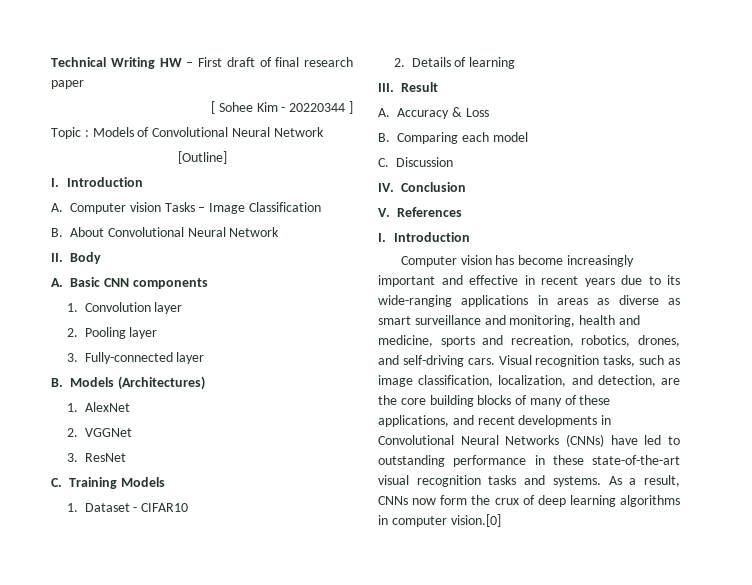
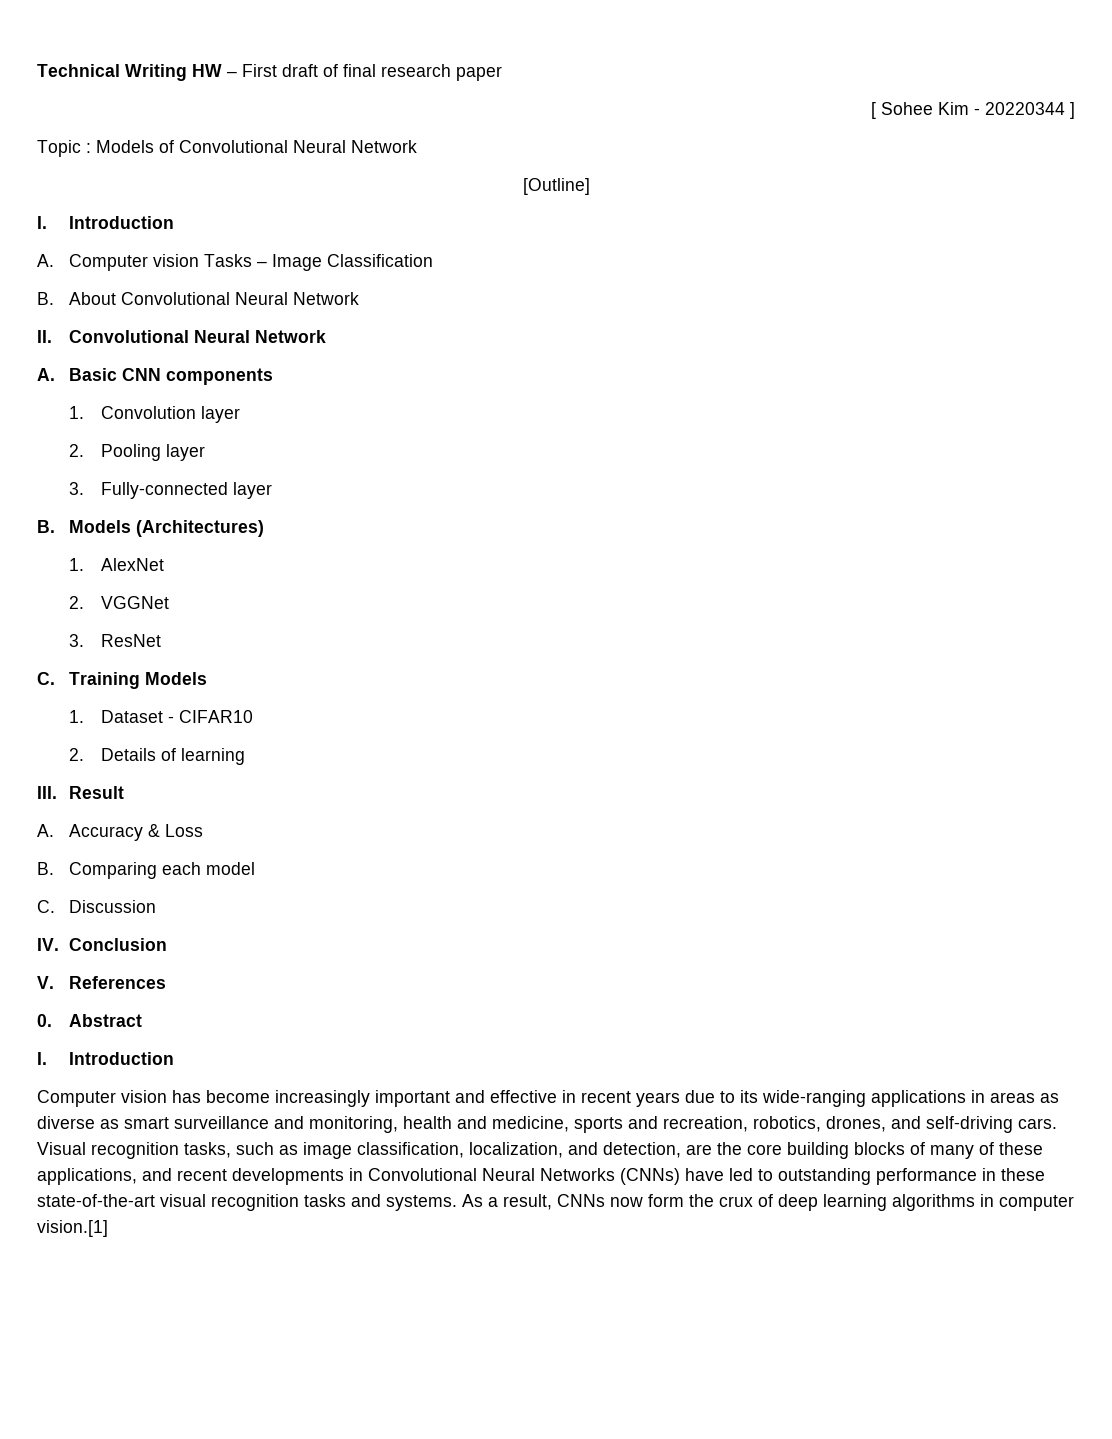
- II. Body
+ II. Convolutional Neural Network
+ 0. Abstract
- As a result, CNNs now form the crux of deep learning algorithms in computer vision.[0]
+ As a result, CNNs now form the crux of deep learning algorithms in computer vision.[1]

